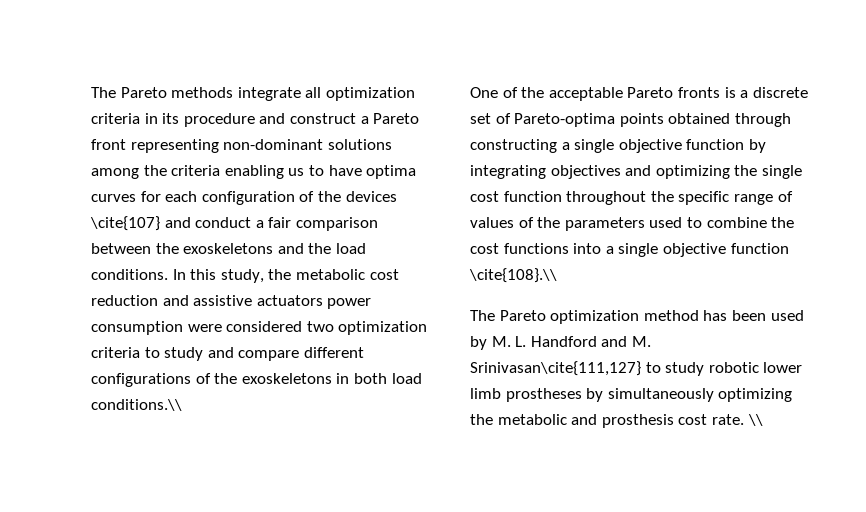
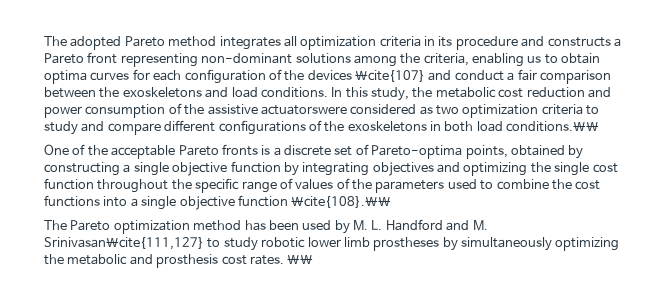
- The Pareto methods integrate all optimization criteria in its procedure and construct a Pareto front representing non-dominant solutions among the criteria enabling us to have optima curves for each configuration of the devices \cite{107} and conduct a fair comparison between the exoskeletons and the load conditions.
+ The adopted Pareto method integrates all optimization criteria in its procedure and constructs a Pareto front representing non-dominant solutions among the criteria, enabling us to obtain optima curves for each configuration of the devices \cite{107} and conduct a fair comparison between the exoskeletons and load conditions.
- In this study, the metabolic cost reduction and assistive actuators power consumption were considered two optimization criteria to study and compare different configurations of the exoskeletons in both load conditions.\\
+ In this study, the metabolic cost reduction and power consumption of the assistive actuatorswere considered as two optimization criteria to study and compare different configurations of the exoskeletons in both load conditions.\\
- One of the acceptable Pareto fronts is a discrete set of Pareto-optima points obtained through constructing a single objective function by integrating objectives and optimizing the single cost function throughout the specific range of values of the parameters used to combine the cost functions into a single objective function \cite{108}.\\
+ One of the acceptable Pareto fronts is a discrete set of Pareto-optima points, obtained by constructing a single objective function by integrating objectives and optimizing the single cost function throughout the specific range of values of the parameters used to combine the cost functions into a single objective function \cite{108}.\\
- The Pareto optimization method has been used by M. L. Handford and M. Srinivasan\cite{111,127} to study robotic lower limb prostheses by simultaneously optimizing the metabolic and prosthesis cost rate.
+ The Pareto optimization method has been used by M. L. Handford and M. Srinivasan\cite{111,127} to study robotic lower limb prostheses by simultaneously optimizing the metabolic and prosthesis cost rates.

